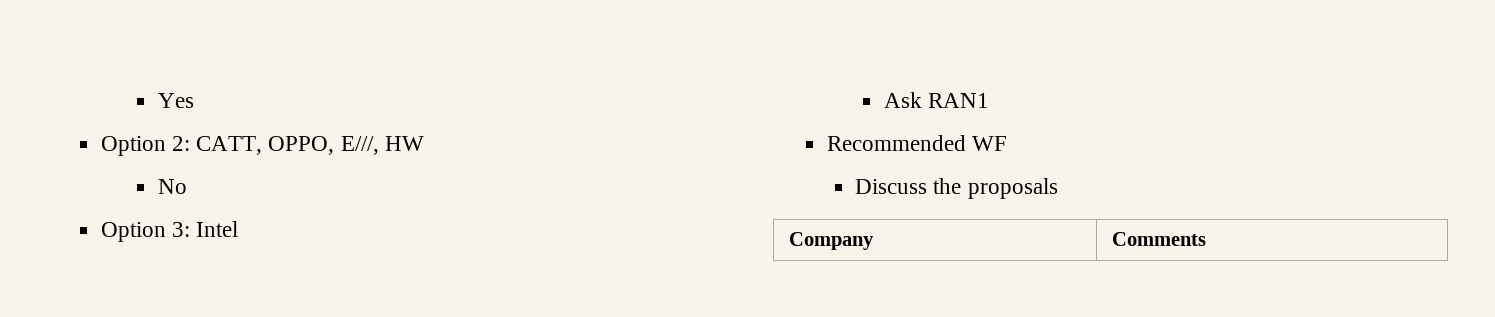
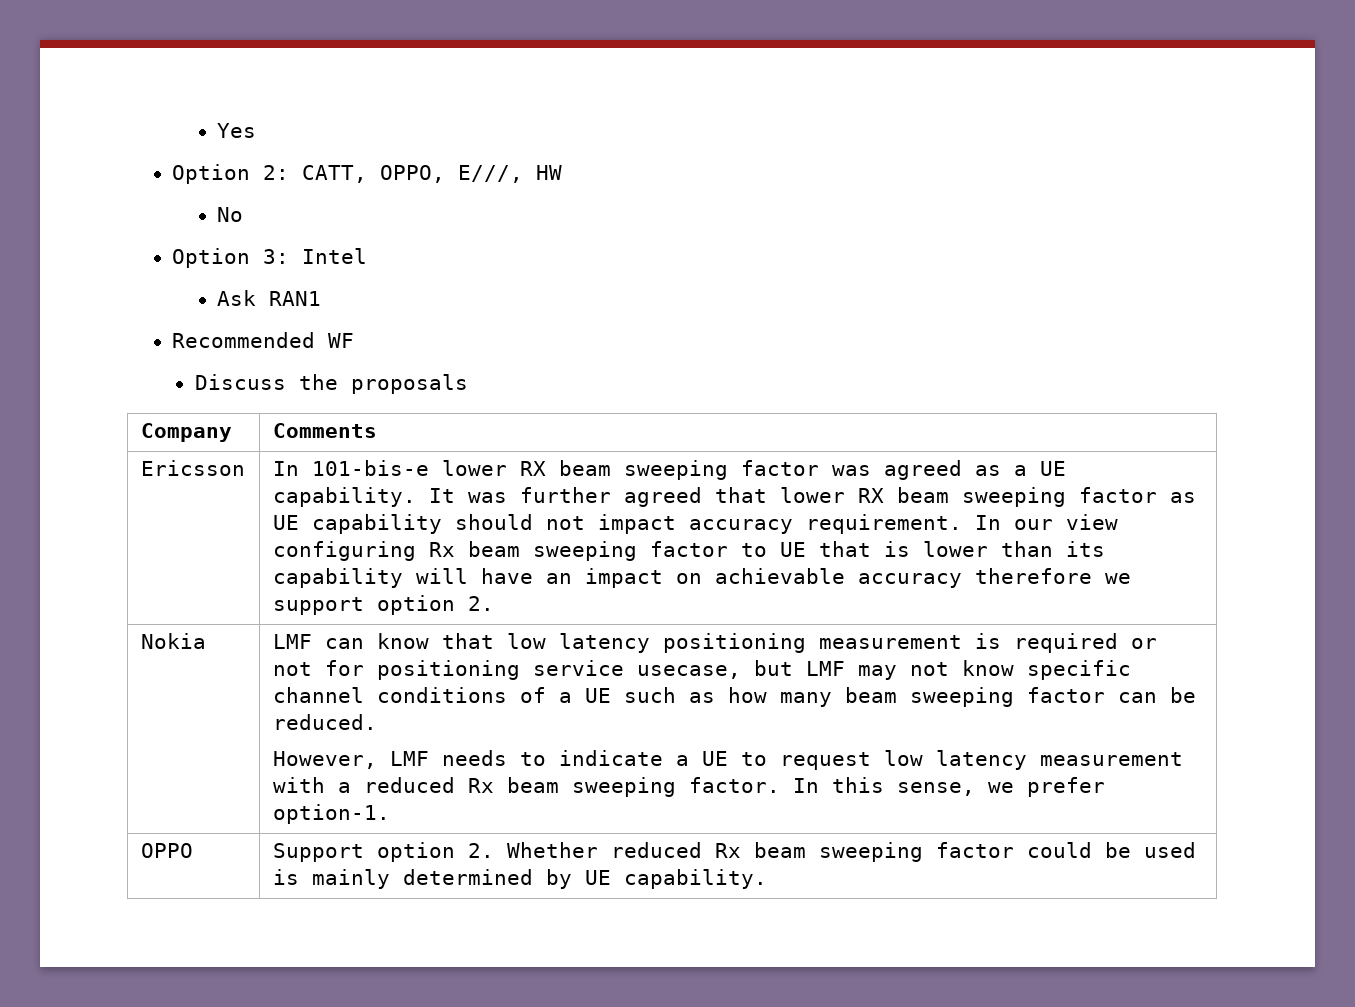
+ Ericsson | In 101-bis-e lower RX beam sweeping factor was agreed as a UE capability. It was further agreed that lower RX beam sweeping factor as UE capability should not impact accuracy requirement. In our view configuring Rx beam sweeping factor to UE that is lower than its capability will have an impact on achievable accuracy therefore we support option 2.
+ Nokia | LMF can know that low latency positioning measurement is required or not for positioning service usecase, but LMF may not know specific channel conditions of a UE such as how many beam sweeping factor can be reduced.
+ However, LMF needs to indicate a UE to request low latency measurement with a reduced Rx beam sweeping factor. In this sense, we prefer option-1.
+ OPPO | Support option 2. Whether reduced Rx beam sweeping factor could be used is mainly determined by UE capability.

